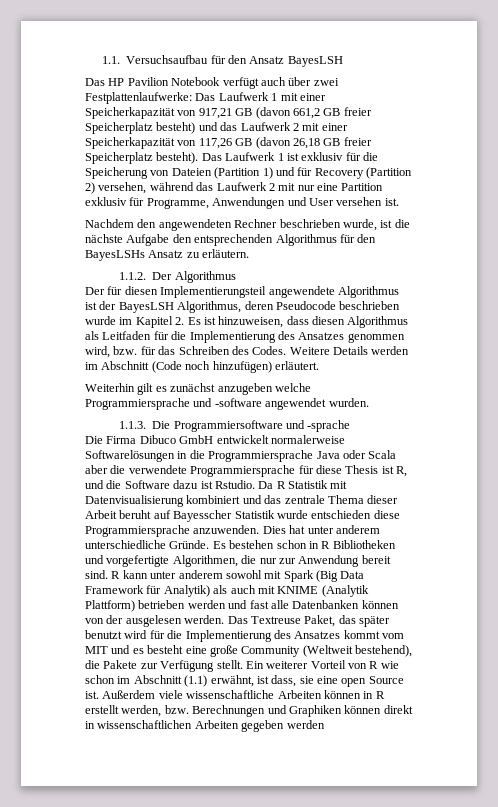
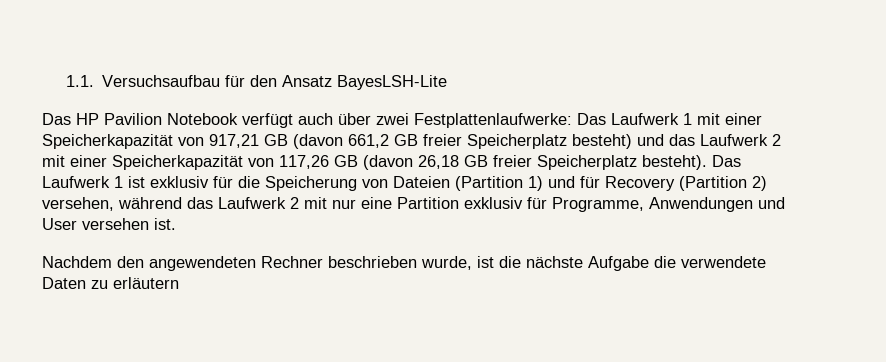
- 1.1. Versuchsaufbau für den Ansatz BayesLSH
+ 1.1. Versuchsaufbau für den Ansatz BayesLSH-Lite
- Nachdem den angewendeten Rechner beschrieben wurde, ist die nächste Aufgabe den entsprechenden Algorithmus für den BayesLSHs Ansatz zu erläutern.
- 1.1.2. Der Algorithmus
- Der für diesen Implementierungsteil angewendete Algorithmus ist der BayesLSH Algorithmus, deren Pseudocode beschrieben wurde im Kapitel 2. Es ist hinzuweisen, dass diesen Algorithmus als Leitfaden für die Implementierung des Ansatzes genommen wird, bzw. für das Schreiben des Codes. Weitere Details werden im Abschnitt (Code noch hinzufügen) erläutert.
- Weiterhin gilt es zunächst anzugeben welche Programmiersprache und -software angewendet wurden.
- 1.1.3. Die Programmiersoftware und -sprache
- Die Firma Dibuco GmbH entwickelt normalerweise Softwarelösungen in die Programmiersprache Java oder Scala aber die verwendete Programmiersprache für diese Thesis ist R, und die Software dazu ist Rstudio. Da R Statistik mit Datenvisualisierung kombiniert und das zentrale Thema dieser Arbeit beruht auf Bayesscher Statistik wurde entschieden diese Programmiersprache anzuwenden. Dies hat unter anderem unterschiedliche Gründe. Es bestehen schon in R Bibliotheken und vorgefertigte Algorithmen, die nur zur Anwendung bereit sind. R kann unter anderem sowohl mit Spark (Big Data Framework für Analytik) als auch mit KNIME (Analytik Plattform) betrieben werden und fast alle Datenbanken können von der ausgelesen werden. Das Textreuse Paket, das später benutzt wird für die Implementierung des Ansatzes kommt vom MIT und es besteht eine große Community (Weltweit bestehend), die Pakete zur Verfügung stellt. Ein weiterer Vorteil von R wie schon im Abschnitt (1.1) erwähnt, ist dass, sie eine open Source ist. Außerdem viele wissenschaftliche Arbeiten können in R erstellt werden, bzw. Berechnungen und Graphiken können direkt in wissenschaftlichen Arbeiten gegeben werden
+ Nachdem den angewendeten Rechner beschrieben wurde, ist die nächste Aufgabe die verwendete Daten zu erläutern

